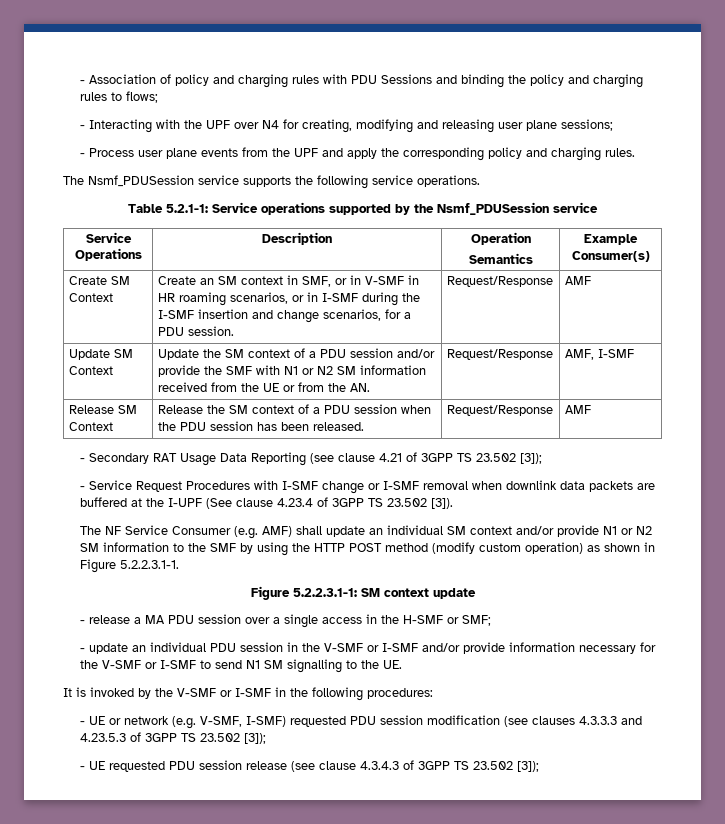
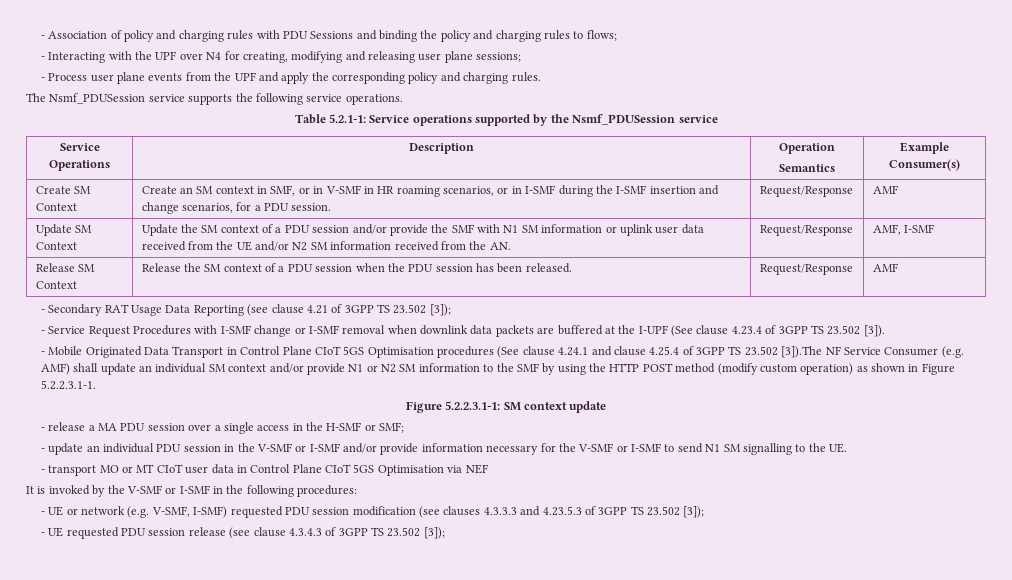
- Update SM Context | Update the SM context of a PDU session and/or provide the SMF with N1 or N2 SM information received from the UE or from the AN. | Request/Response | AMF, I-SMF
+ Update SM Context | Update the SM context of a PDU session and/or provide the SMF with N1 SM information or uplink user data received from the UE and/or N2 SM information received from the AN. | Request/Response | AMF, I-SMF
- The NF Service Consumer (e.g. AMF) shall update an individual SM context and/or provide N1 or N2 SM information to the SMF by using the HTTP POST method (modify custom operation) as shown in Figure 5.2.2.3.1-1.
+ - Mobile Originated Data Transport in Control Plane CIoT 5GS Optimisation procedures (See clause 4.24.1 and clause 4.25.4 of 3GPP TS 23.502 [3]).The NF Service Consumer (e.g. AMF) shall update an individual SM context and/or provide N1 or N2 SM information to the SMF by using the HTTP POST method (modify custom operation) as shown in Figure 5.2.2.3.1-1.
+ - transport MO or MT CIoT user data in Control Plane CIoT 5GS Optimisation via NEF

